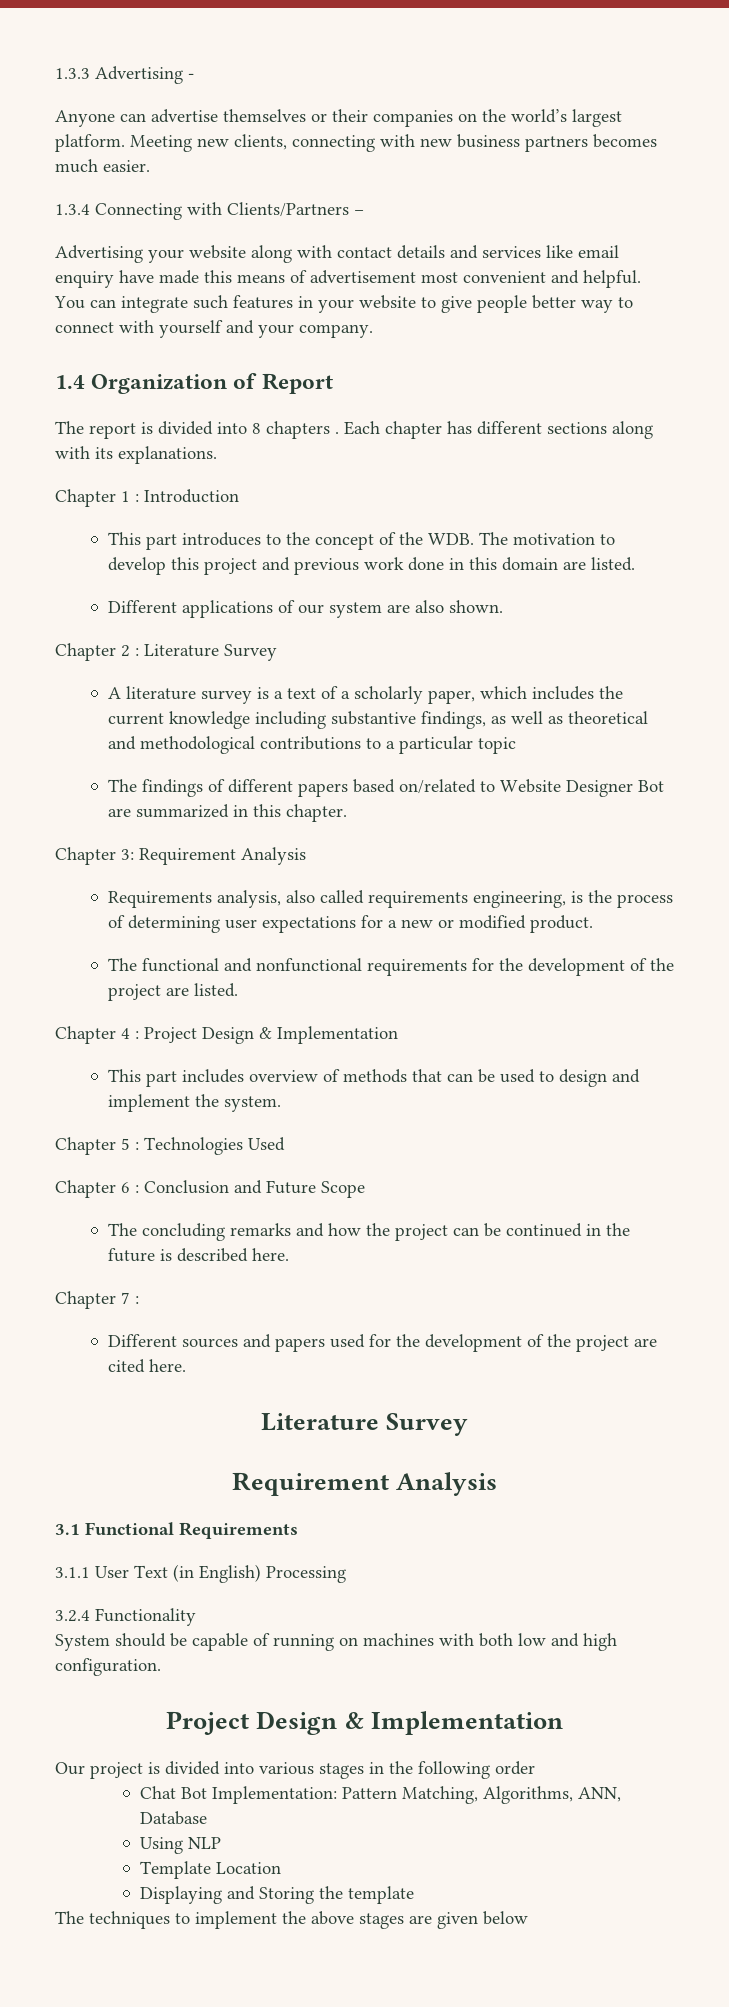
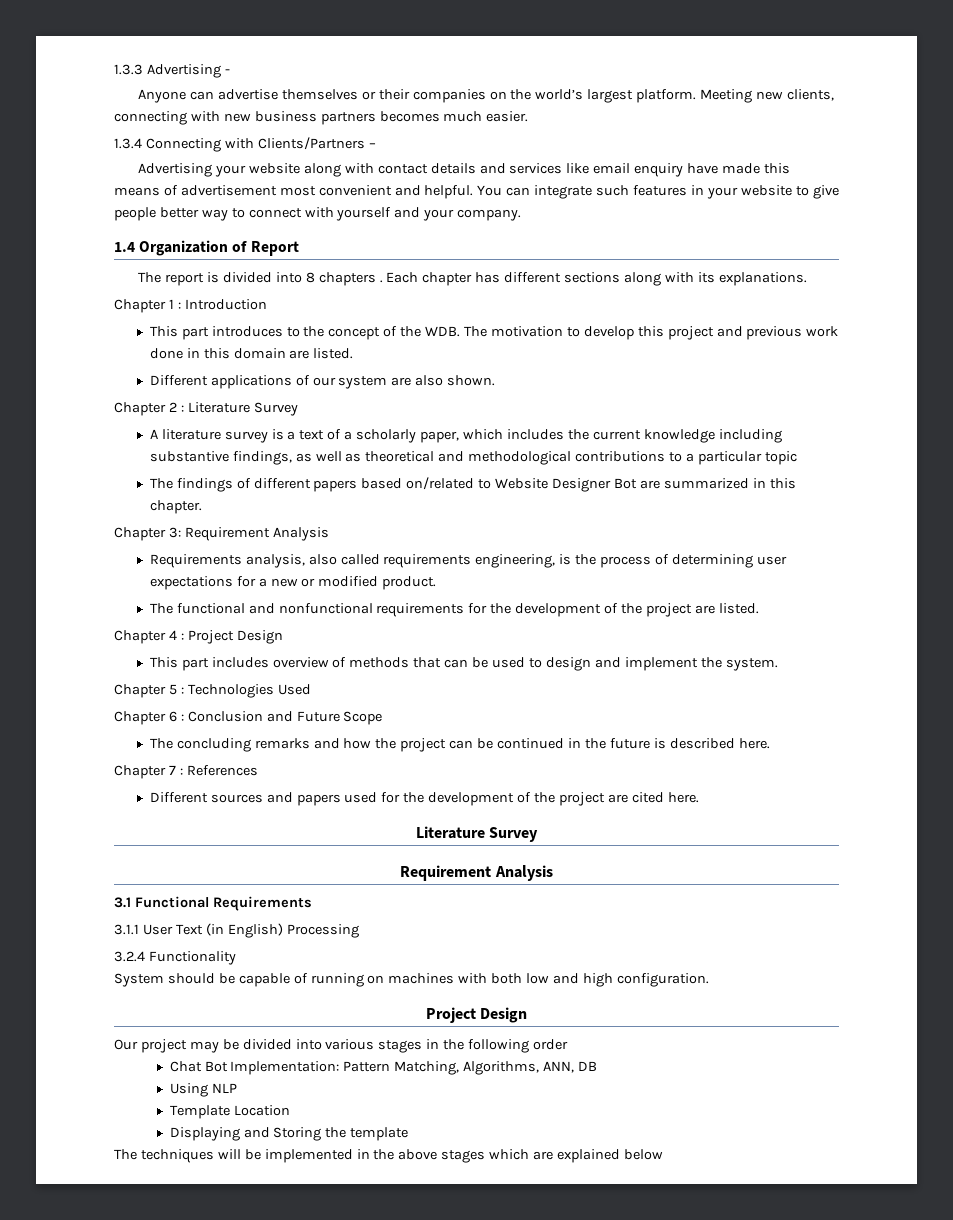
- Chapter 4 : Project Design & Implementation
+ Chapter 4 : Project Design
- Chapter 7 :
+ Chapter 7 : References
  System should be capable of running on machines with both low and high configuration.
- Project Design & Implementation
+ Project Design
- Our project is divided into various stages in the following order
+ Our project may be divided into various stages in the following order
- Chat Bot Implementation: Pattern Matching, Algorithms, ANN, Database
+ Chat Bot Implementation: Pattern Matching, Algorithms, ANN, DB
- The techniques to implement the above stages are given below
+ The techniques will be implemented in the above stages which are explained below

